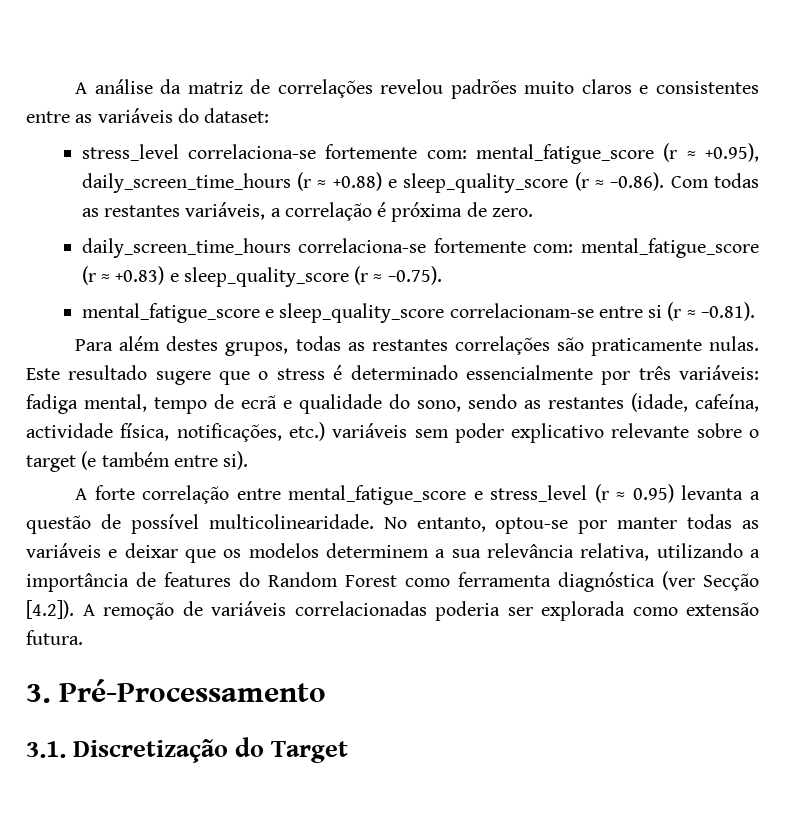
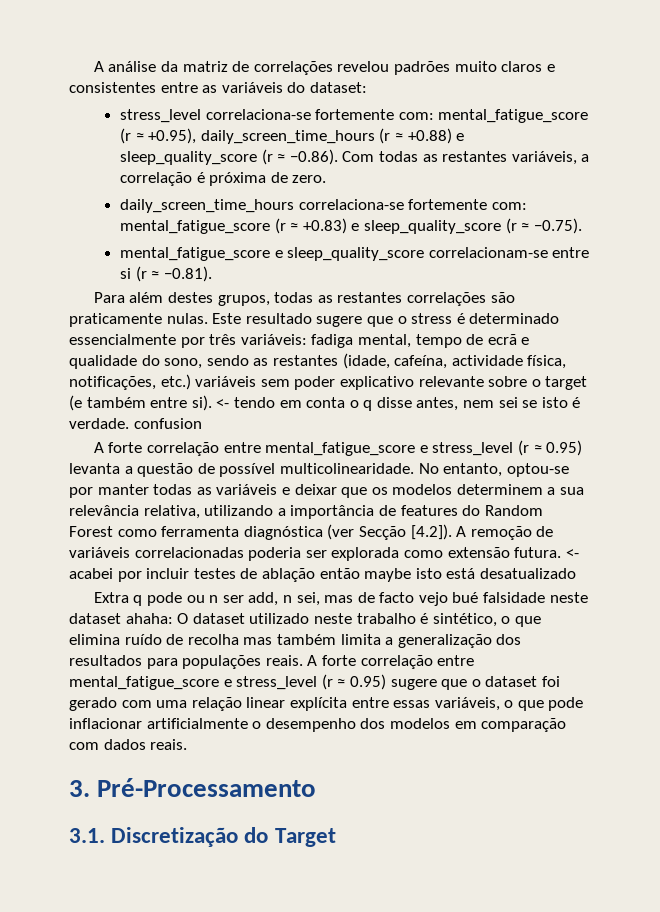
+ <- tendo em conta o q disse antes, nem sei se isto é verdade. confusion
+ <- acabei por incluir testes de ablação então maybe isto está desatualizado
+ Extra q pode ou n ser add, n sei, mas de facto vejo bué falsidade neste dataset ahaha: O dataset utilizado neste trabalho é sintético, o que elimina ruído de recolha mas também limita a generalização dos resultados para populações reais. A forte correlação entre mental_fatigue_score e stress_level (r ≈ 0.95) sugere que o dataset foi gerado com uma relação linear explícita entre essas variáveis, o que pode inflacionar artificialmente o desempenho dos modelos em comparação com dados reais.

